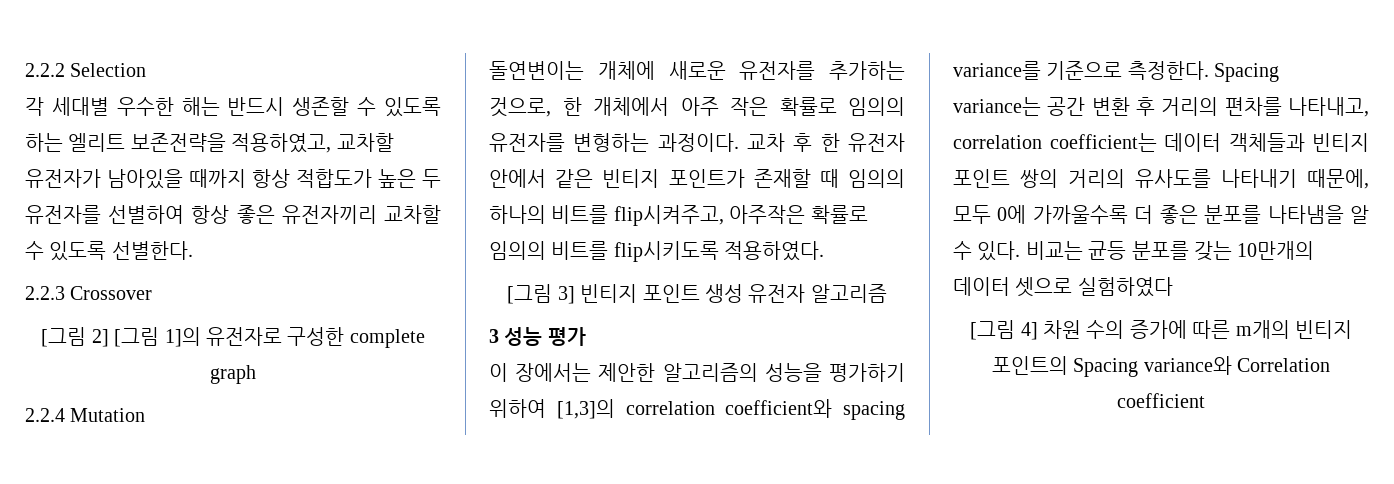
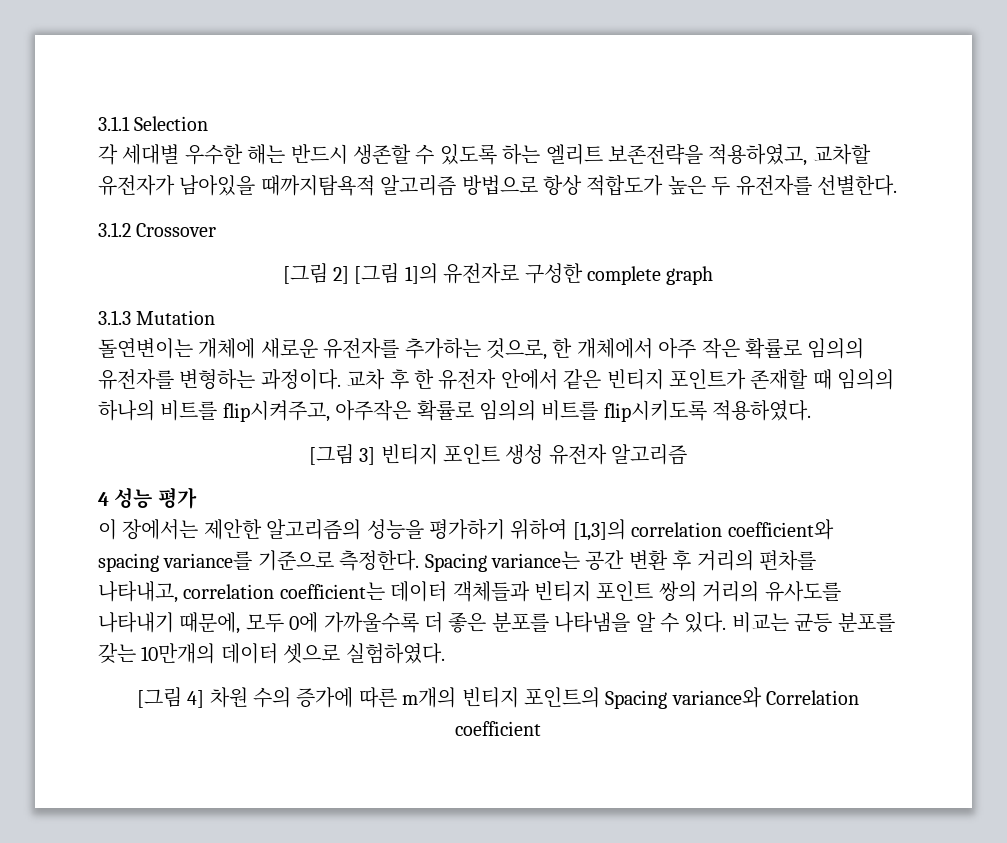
- 2.2.2 Selection
+ 3.1.1 Selection
- 각 세대별 우수한 해는 반드시 생존할 수 있도록 하는 엘리트 보존전략을 적용하였고, 교차할 유전자가 남아있을 때까지 항상 적합도가 높은 두 유전자를 선별하여 항상 좋은 유전자끼리 교차할 수 있도록 선별한다.
+ 각 세대별 우수한 해는 반드시 생존할 수 있도록 하는 엘리트 보존전략을 적용하였고, 교차할 유전자가 남아있을 때까지탐욕적 알고리즘 방법으로 항상 적합도가 높은 두 유전자를 선별한다.
- 2.2.3 Crossover
+ 3.1.2 Crossover
- 2.2.4 Mutation
+ 3.1.3 Mutation
- 3 성능 평가
+ 4 성능 평가
- 비교는 균등 분포를 갖는 10만개의 데이터 셋으로 실험하였다
+ 비교는 균등 분포를 갖는 10만개의 데이터 셋으로 실험하였다.

